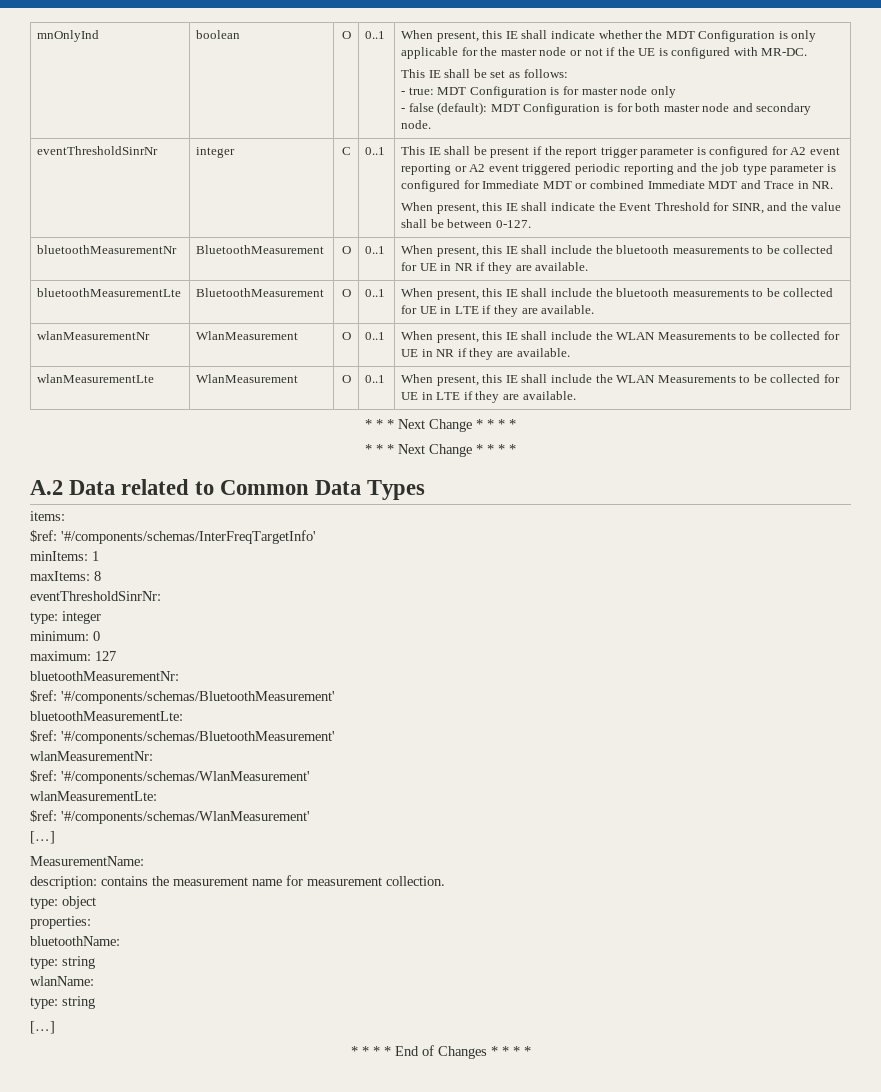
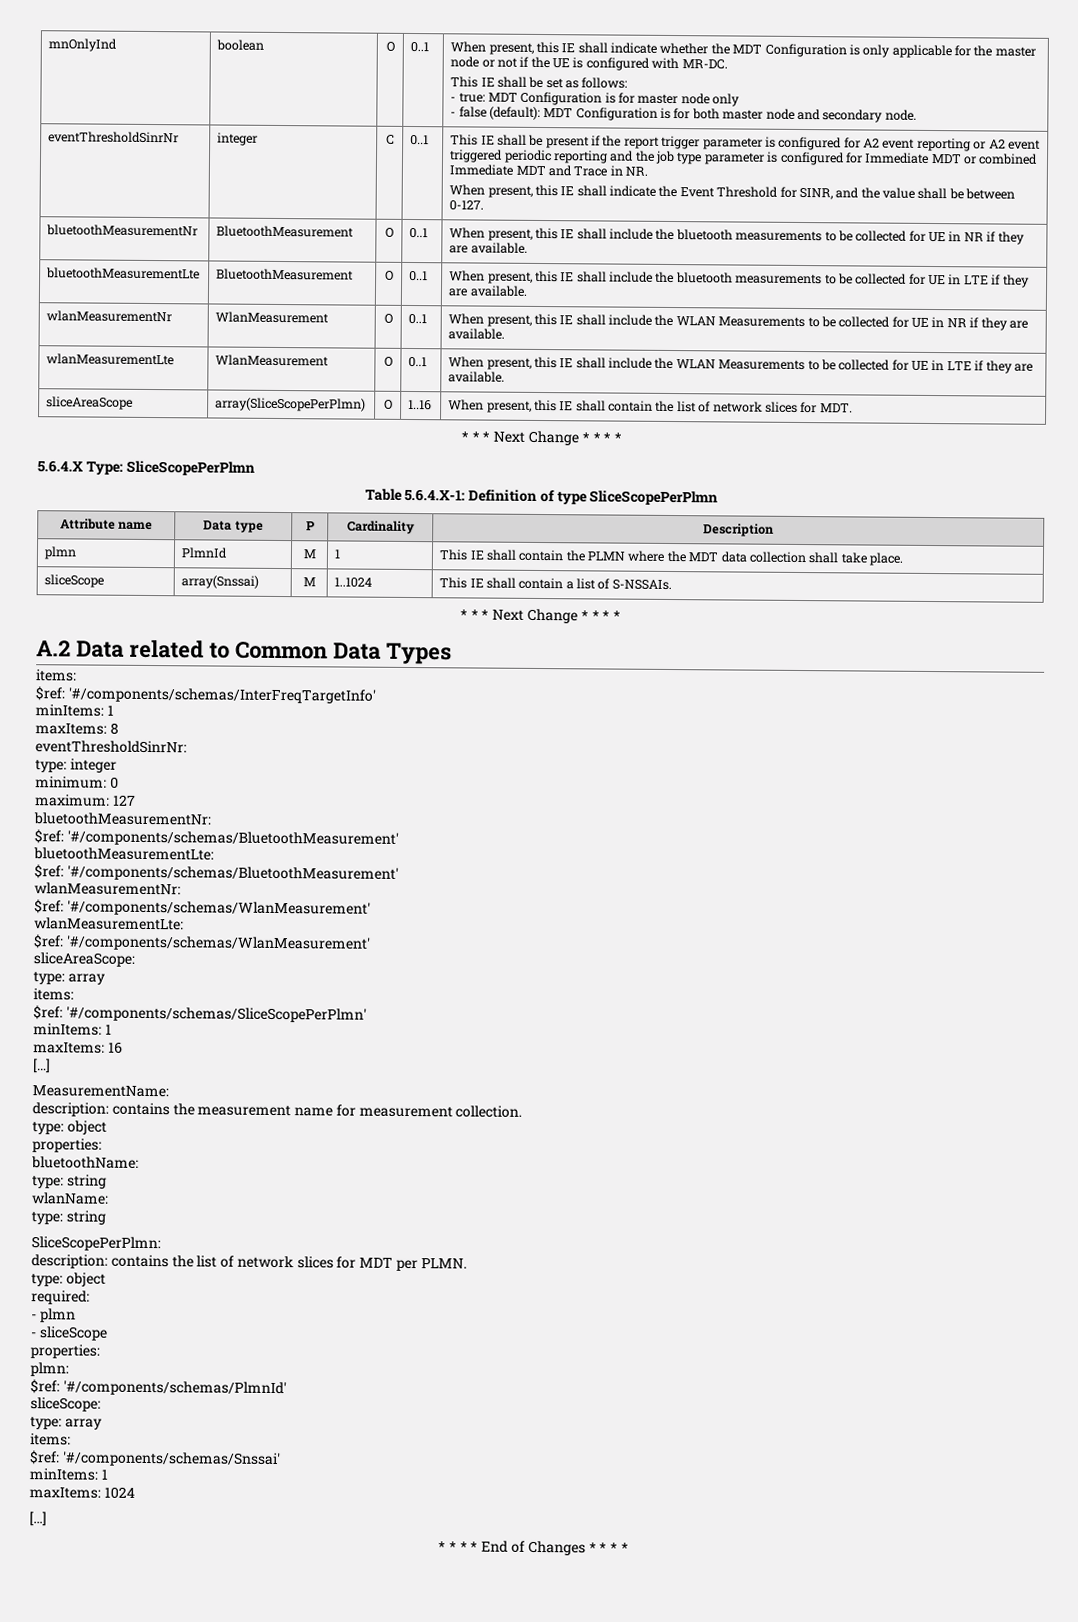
  wlanMeasurementLte | WlanMeasurement | O | 0..1 | When present, this IE shall include the WLAN Measurements to be collected for UE in LTE if they are available.
+ sliceAreaScope | array(SliceScopePerPlmn) | O | 1..16 | When present, this IE shall contain the list of network slices for MDT.
  * * * Next Change * * * *
+ 5.6.4.X Type: SliceScopePerPlmn
+ Table 5.6.4.X-1: Definition of type SliceScopePerPlmn
+ Attribute name | Data type | P | Cardinality | Description
+ plmn | PlmnId | M | 1 | This IE shall contain the PLMN where the MDT data collection shall take place.
+ sliceScope | array(Snssai) | M | 1..1024 | This IE shall contain a list of S-NSSAIs.
+ sliceAreaScope:
+ type: array
+ items:
+ $ref: '#/components/schemas/SliceScopePerPlmn'
+ minItems: 1
+ maxItems: 16
+ SliceScopePerPlmn:
+ description: contains the list of network slices for MDT per PLMN.
+ type: object
+ required:
+ - plmn
+ - sliceScope
+ properties:
+ plmn:
+ $ref: '#/components/schemas/PlmnId'
+ sliceScope:
+ type: array
+ items:
+ $ref: '#/components/schemas/Snssai'
+ minItems: 1
+ maxItems: 1024

